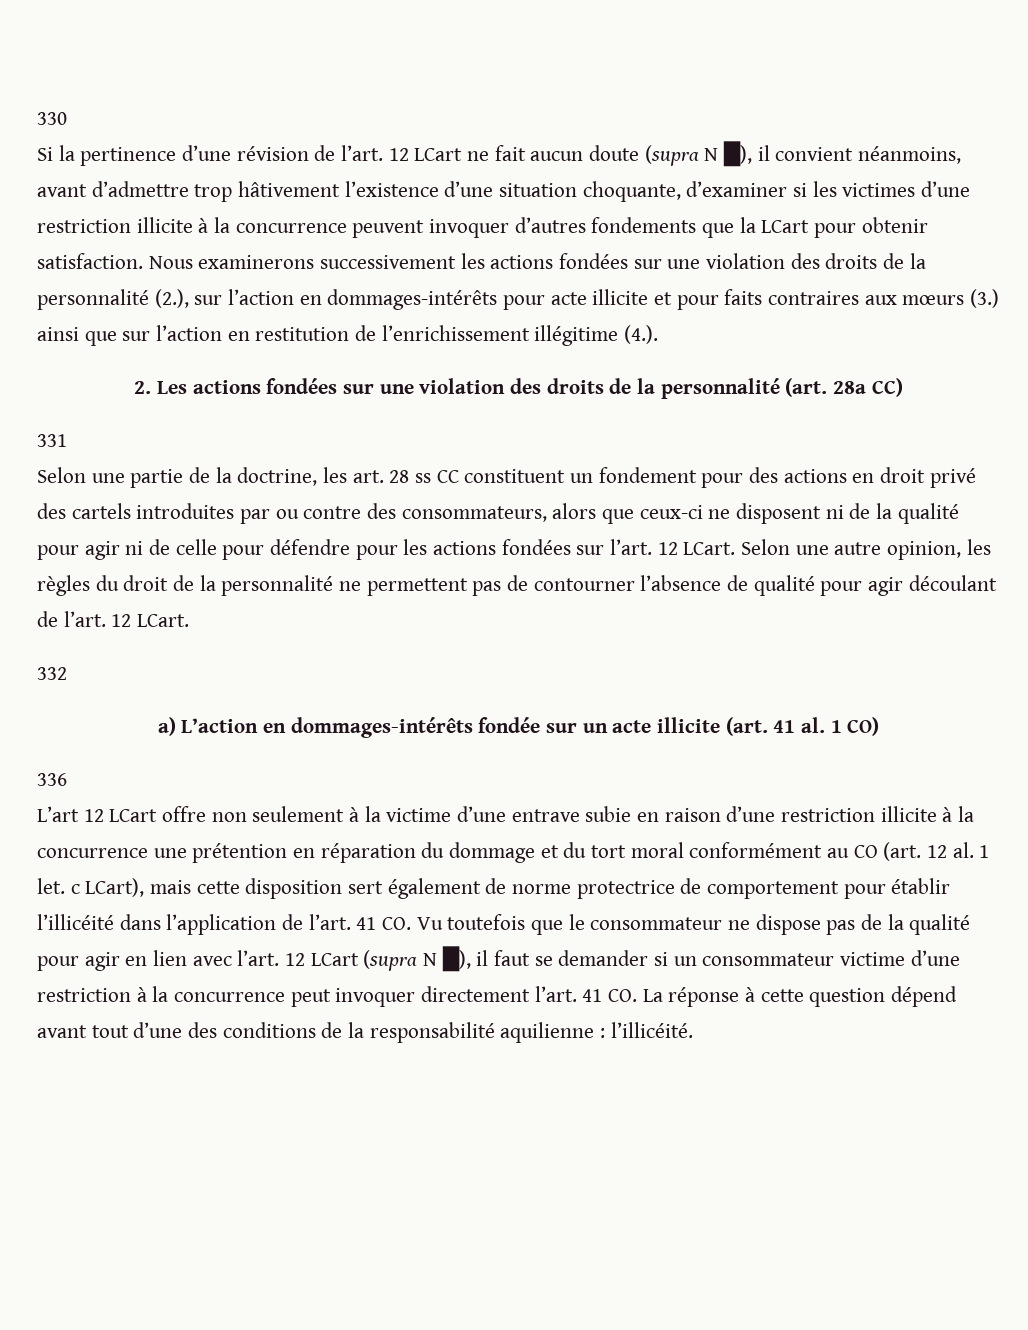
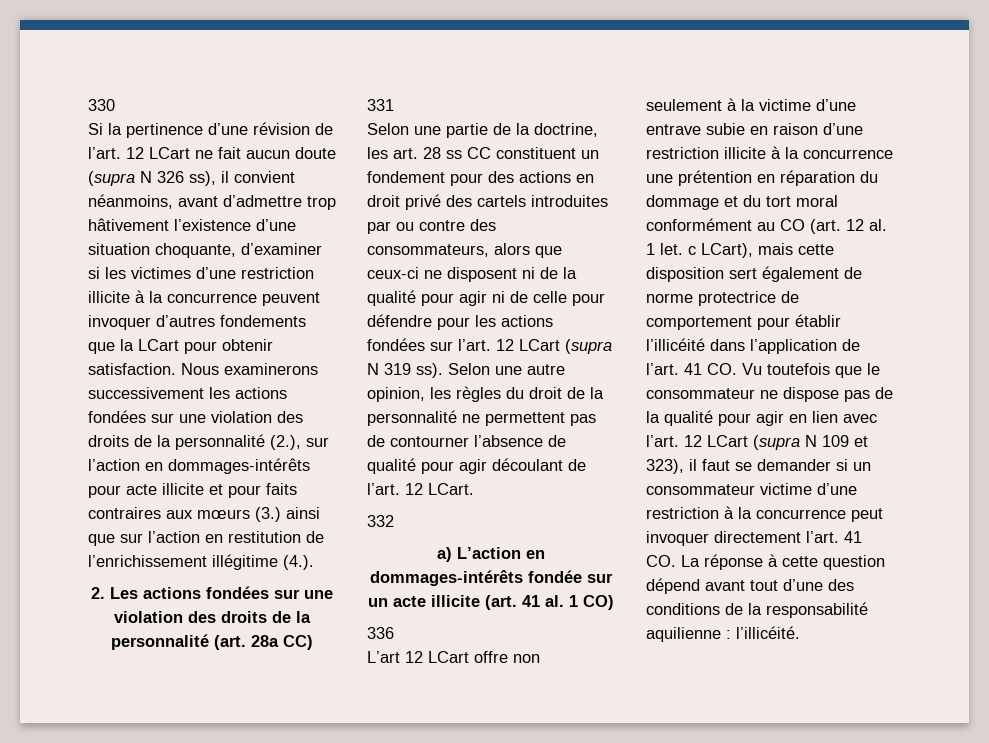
- 12 LCart ne fait aucun doute (supra N █), il convient néanmoins, avant d’admettre trop hâtivement l’existence d’une situation choquante, d’examiner si les victimes d’une restriction illicite à la concurrence peuvent invoquer d’autres fondements que la LCart pour obtenir satisfaction.
+ 12 LCart ne fait aucun doute (supra N 326 ss), il convient néanmoins, avant d’admettre trop hâtivement l’existence d’une situation choquante, d’examiner si les victimes d’une restriction illicite à la concurrence peuvent invoquer d’autres fondements que la LCart pour obtenir satisfaction.
- Selon une partie de la doctrine, les art. 28 ss CC constituent un fondement pour des actions en droit privé des cartels introduites par ou contre des consommateurs, alors que ceux-ci ne disposent ni de la qualité pour agir ni de celle pour défendre pour les actions fondées sur l’art. 12 LCart.
+ Selon une partie de la doctrine, les art. 28 ss CC constituent un fondement pour des actions en droit privé des cartels introduites par ou contre des consommateurs, alors que ceux-ci ne disposent ni de la qualité pour agir ni de celle pour défendre pour les actions fondées sur l’art. 12 LCart (supra N 319 ss).
- 12 LCart (supra N █), il faut se demander si un consommateur victime d’une restriction à la concurrence peut invoquer directement l’art.
+ 12 LCart (supra N 109 et 323), il faut se demander si un consommateur victime d’une restriction à la concurrence peut invoquer directement l’art.

